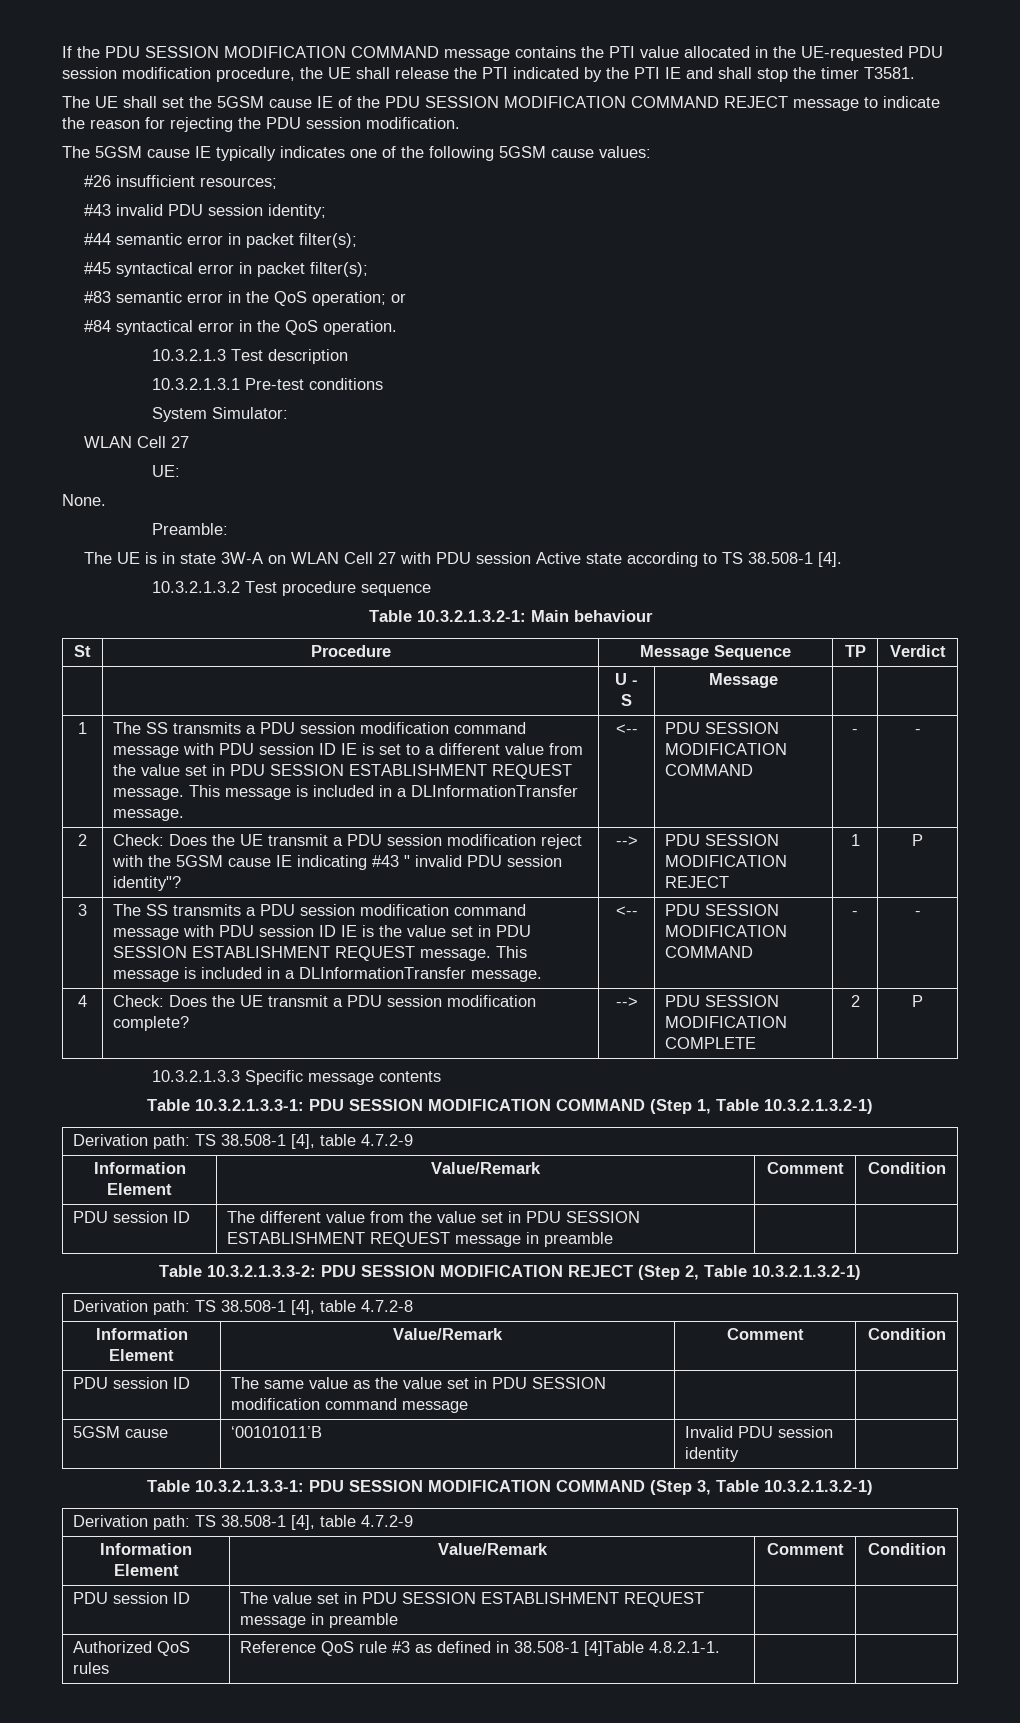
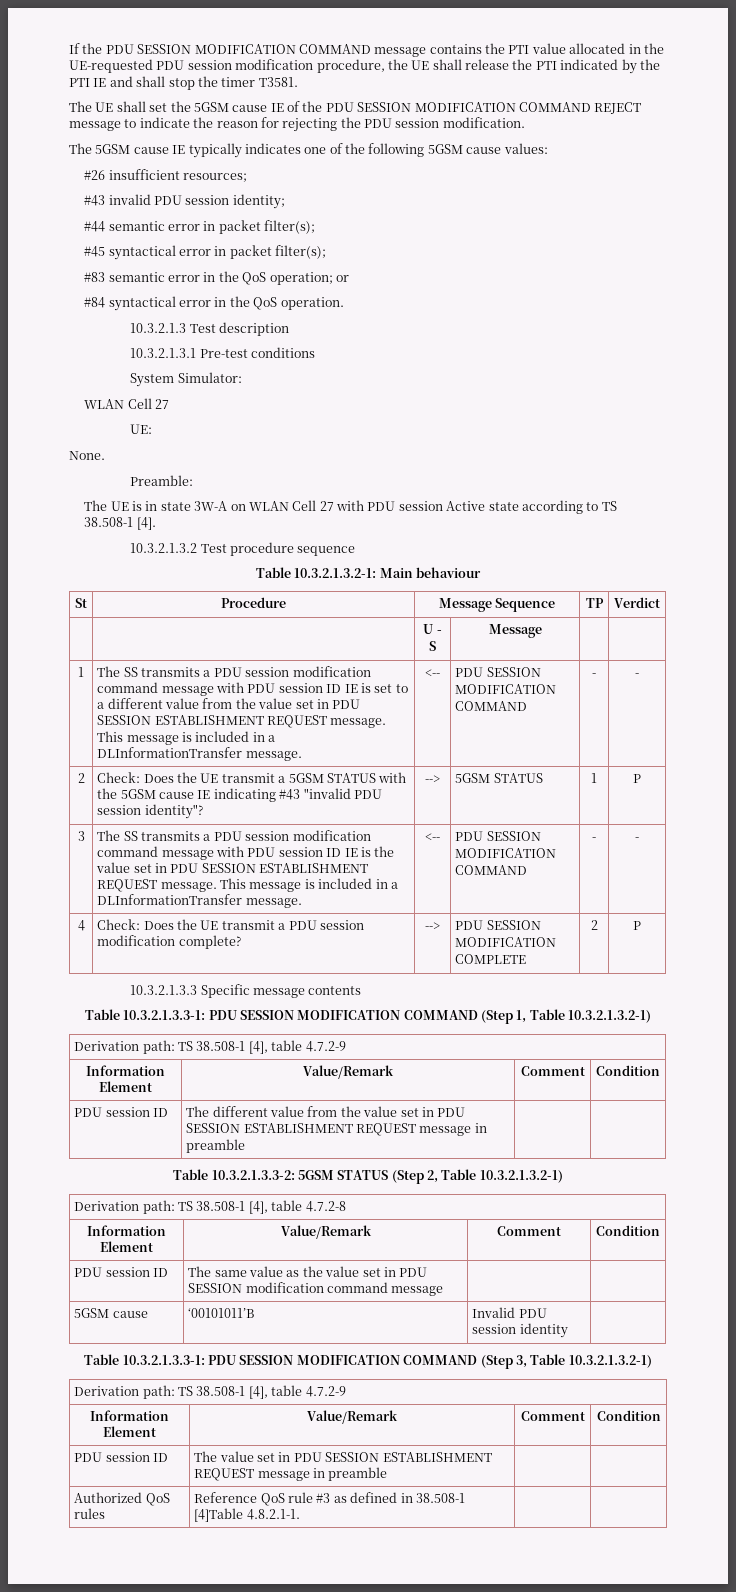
- 2 | Check: Does the UE transmit a PDU session modification reject with the 5GSM cause IE indicating #43 " invalid PDU session identity"? | --> | PDU SESSION MODIFICATION REJECT | 1 | P
+ 2 | Check: Does the UE transmit a 5GSM STATUS with the 5GSM cause IE indicating #43 "invalid PDU session identity"? | --> | 5GSM STATUS | 1 | P
- Table 10.3.2.1.3.3-2: PDU SESSION MODIFICATION REJECT (Step 2, Table 10.3.2.1.3.2-1)
+ Table 10.3.2.1.3.3-2: 5GSM STATUS (Step 2, Table 10.3.2.1.3.2-1)

